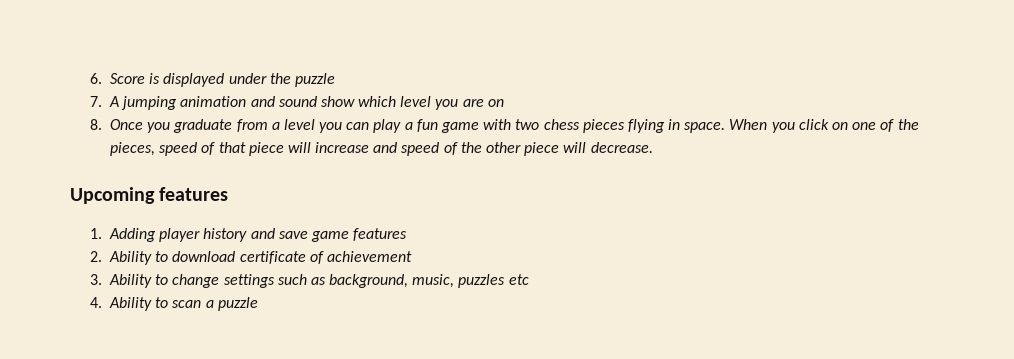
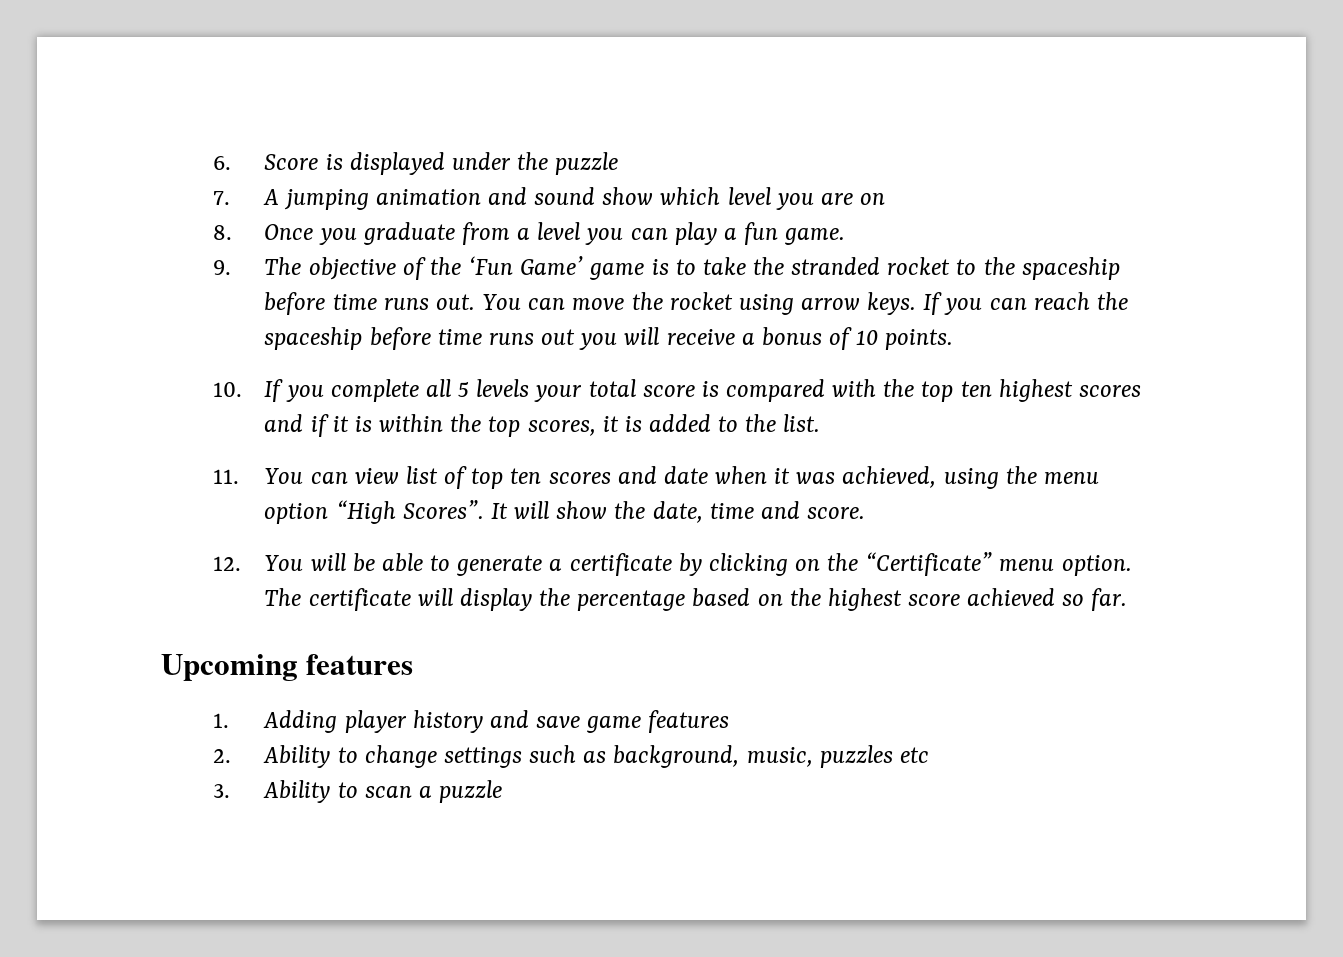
- 8. Once you graduate from a level you can play a fun game with two chess pieces flying in space. When you click on one of the pieces, speed of that piece will increase and speed of the other piece will decrease.
+ 8. Once you graduate from a level you can play a fun game.
+ 9. The objective of the ‘Fun Game’ game is to take the stranded rocket to the spaceship before time runs out. You can move the rocket using arrow keys. If you can reach the spaceship before time runs out you will receive a bonus of 10 points.
+ 10. If you complete all 5 levels your total score is compared with the top ten highest scores and if it is within the top scores, it is added to the list.
+ 11. You can view list of top ten scores and date when it was achieved, using the menu option “High Scores”. It will show the date, time and score.
+ 12. You will be able to generate a certificate by clicking on the “Certificate” menu option. The certificate will display the percentage based on the highest score achieved so far.
- 2. Ability to download certificate of achievement
- 3. Ability to change settings such as background, music, puzzles etc
+ 2. Ability to change settings such as background, music, puzzles etc
- 4. Ability to scan a puzzle
+ 3. Ability to scan a puzzle

